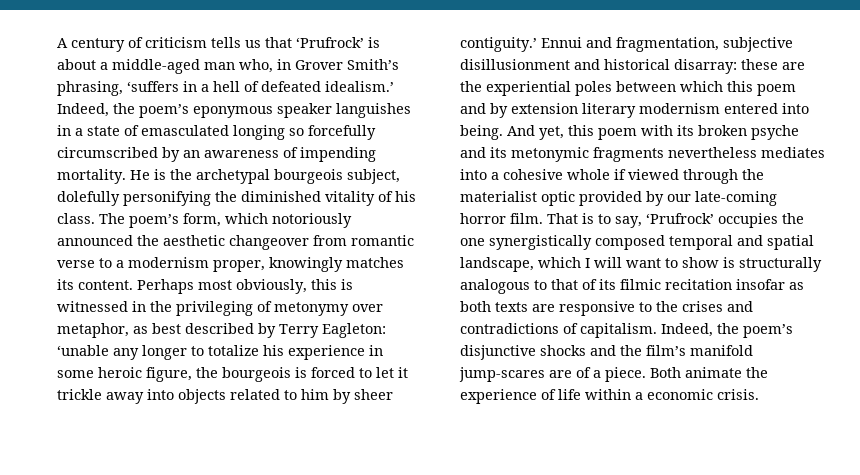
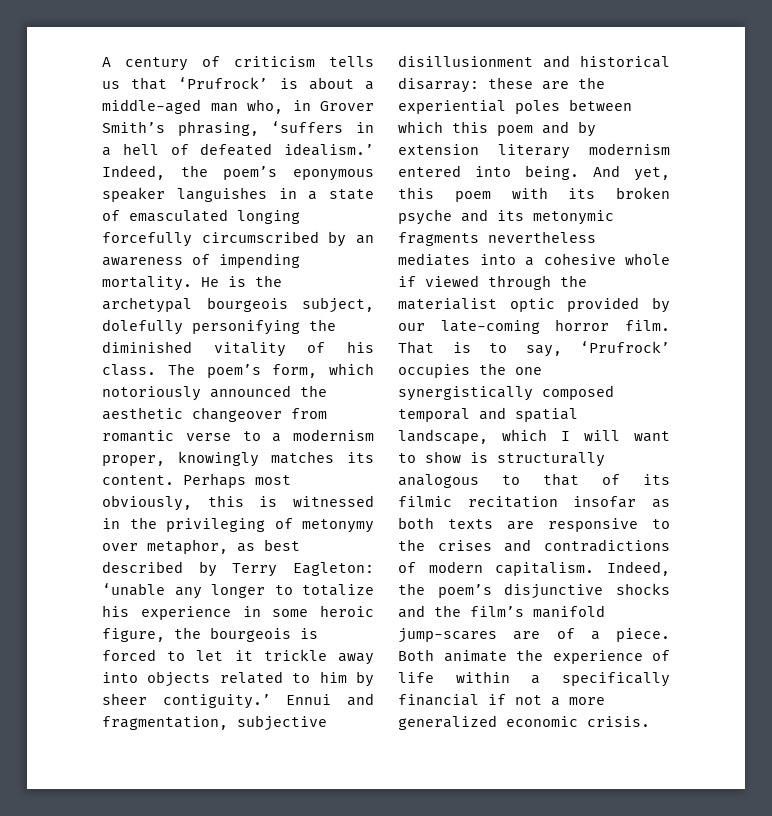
- Indeed, the poem’s eponymous speaker languishes in a state of emasculated longing so forcefully circumscribed by an awareness of impending mortality.
+ Indeed, the poem’s eponymous speaker languishes in a state of emasculated longing forcefully circumscribed by an awareness of impending mortality.
- That is to say, ‘Prufrock’ occupies the one synergistically composed temporal and spatial landscape, which I will want to show is structurally analogous to that of its filmic recitation insofar as both texts are responsive to the crises and contradictions of capitalism.
+ That is to say, ‘Prufrock’ occupies the one synergistically composed temporal and spatial landscape, which I will want to show is structurally analogous to that of its filmic recitation insofar as both texts are responsive to the crises and contradictions of modern capitalism.
- Both animate the experience of life within a economic crisis.
+ Both animate the experience of life within a specifically financial if not a more generalized economic crisis.

